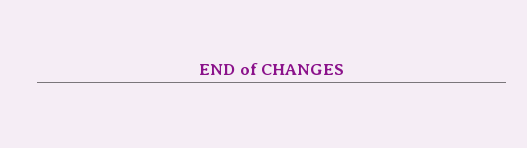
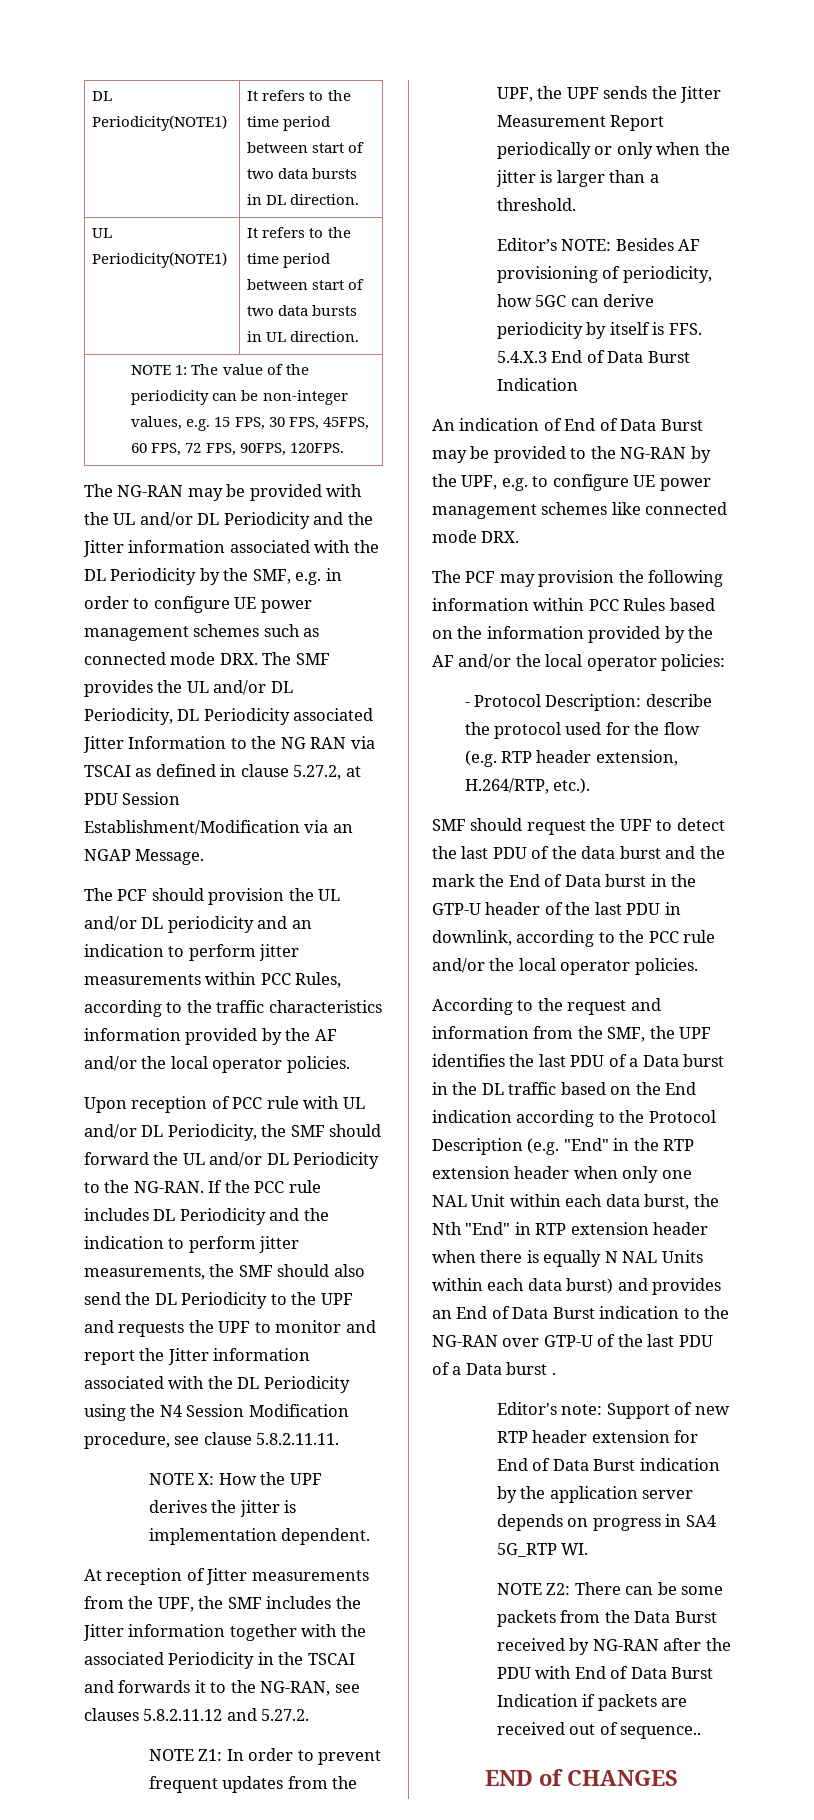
+ DL Periodicity(NOTE1) | It refers to the time period between start of two data bursts in DL direction.
+ UL Periodicity(NOTE1) | It refers to the time period between start of two data bursts in UL direction.
+ NOTE 1: The value of the periodicity can be non-integer values, e.g. 15 FPS, 30 FPS, 45FPS, 60 FPS, 72 FPS, 90FPS, 120FPS.
+ The NG-RAN may be provided with the UL and/or DL Periodicity and the Jitter information associated with the DL Periodicity by the SMF, e.g. in order to configure UE power management schemes such as connected mode DRX. The SMF provides the UL and/or DL Periodicity, DL Periodicity associated Jitter Information to the NG RAN via TSCAI as defined in clause 5.27.2, at PDU Session Establishment/Modification via an NGAP Message.
+ The PCF should provision the UL and/or DL periodicity and an indication to perform jitter measurements within PCC Rules, according to the traffic characteristics information provided by the AF and/or the local operator policies.
+ Upon reception of PCC rule with UL and/or DL Periodicity, the SMF should forward the UL and/or DL Periodicity to the NG-RAN. If the PCC rule includes DL Periodicity and the indication to perform jitter measurements, the SMF should also send the DL Periodicity to the UPF and requests the UPF to monitor and report the Jitter information associated with the DL Periodicity using the N4 Session Modification procedure, see clause 5.8.2.11.11.
+ NOTE X: How the UPF derives the jitter is implementation dependent.
+ At reception of Jitter measurements from the UPF, the SMF includes the Jitter information together with the associated Periodicity in the TSCAI and forwards it to the NG-RAN, see clauses 5.8.2.11.12 and 5.27.2.
+ NOTE Z1: In order to prevent frequent updates from the UPF, the UPF sends the Jitter Measurement Report periodically or only when the jitter is larger than a threshold.
+ Editor’s NOTE: Besides AF provisioning of periodicity, how 5GC can derive periodicity by itself is FFS. 5.4.X.3 End of Data Burst Indication
+ An indication of End of Data Burst may be provided to the NG-RAN by the UPF, e.g. to configure UE power management schemes like connected mode DRX.
+ The PCF may provision the following information within PCC Rules based on the information provided by the AF and/or the local operator policies:
+ - Protocol Description: describe the protocol used for the flow (e.g. RTP header extension, H.264/RTP, etc.).
+ SMF should request the UPF to detect the last PDU of the data burst and the mark the End of Data burst in the GTP-U header of the last PDU in downlink, according to the PCC rule and/or the local operator policies.
+ According to the request and information from the SMF, the UPF identifies the last PDU of a Data burst in the DL traffic based on the End indication according to the Protocol Description (e.g. "End" in the RTP extension header when only one NAL Unit within each data burst, the Nth "End" in RTP extension header when there is equally N NAL Units within each data burst) and provides an End of Data Burst indication to the NG-RAN over GTP-U of the last PDU of a Data burst .
+ Editor's note: Support of new RTP header extension for End of Data Burst indication by the application server depends on progress in SA4 5G_RTP WI.
+ NOTE Z2: There can be some packets from the Data Burst received by NG-RAN after the PDU with End of Data Burst Indication if packets are received out of sequence..

